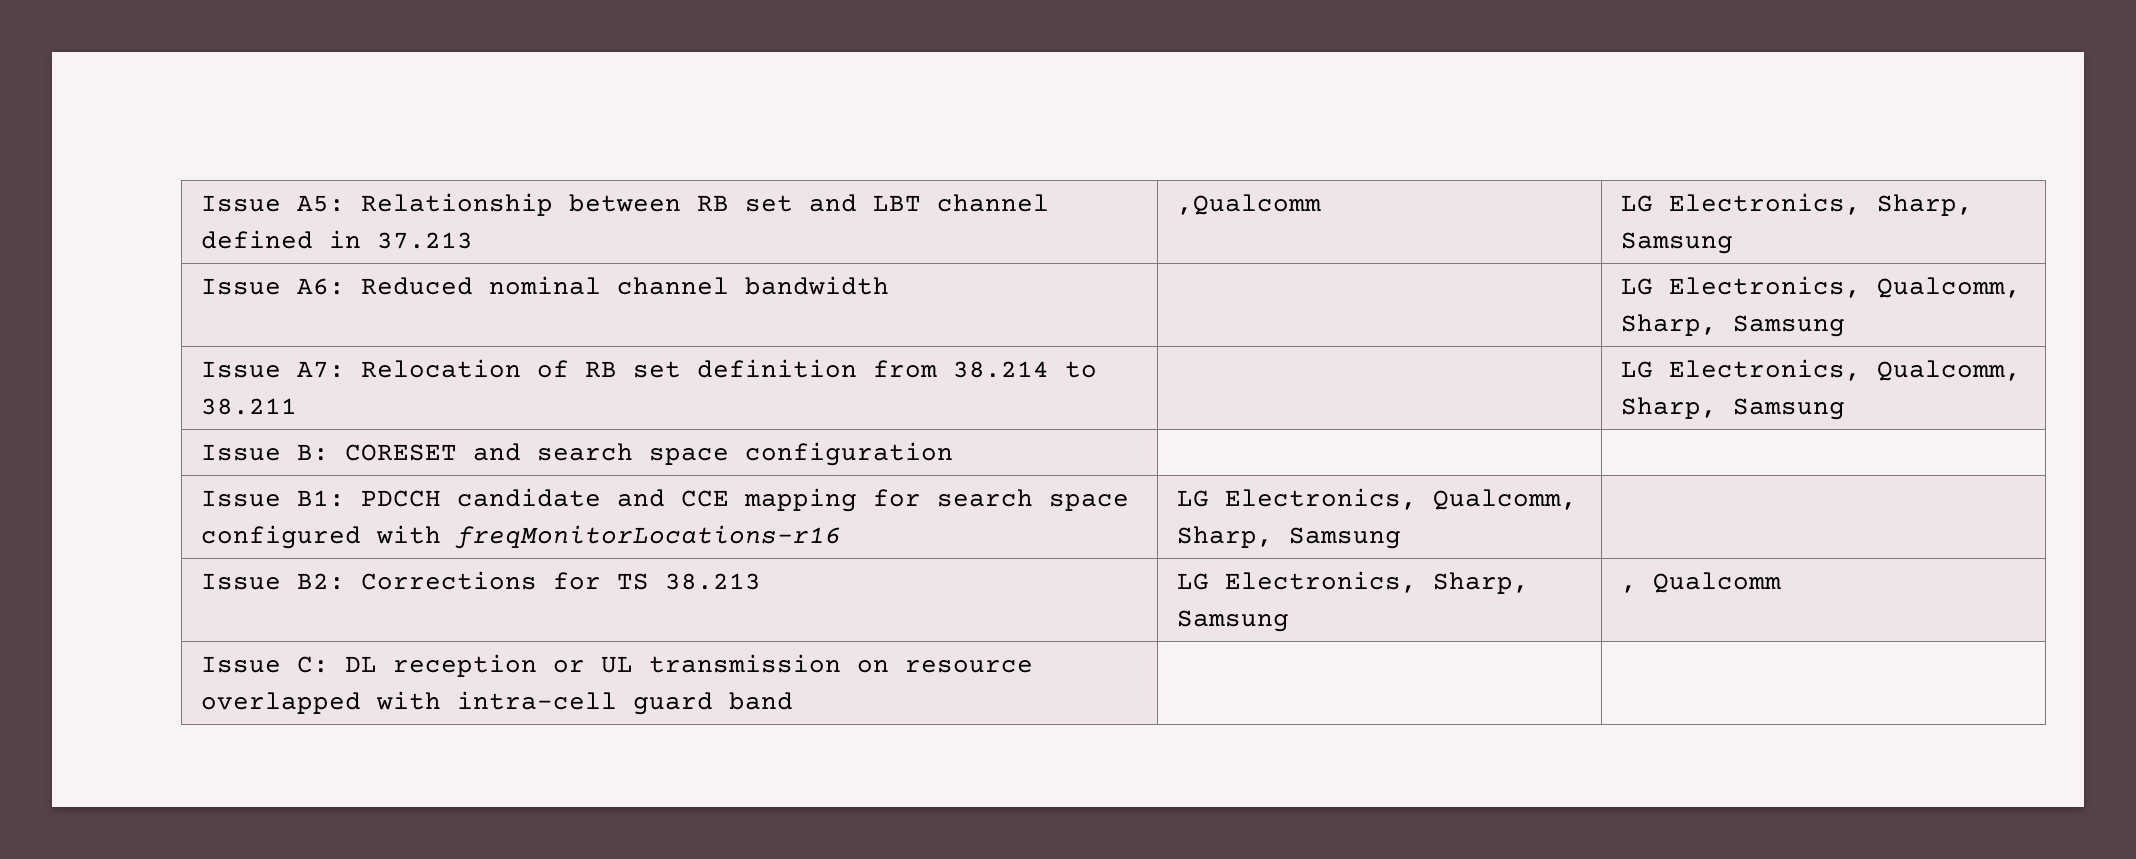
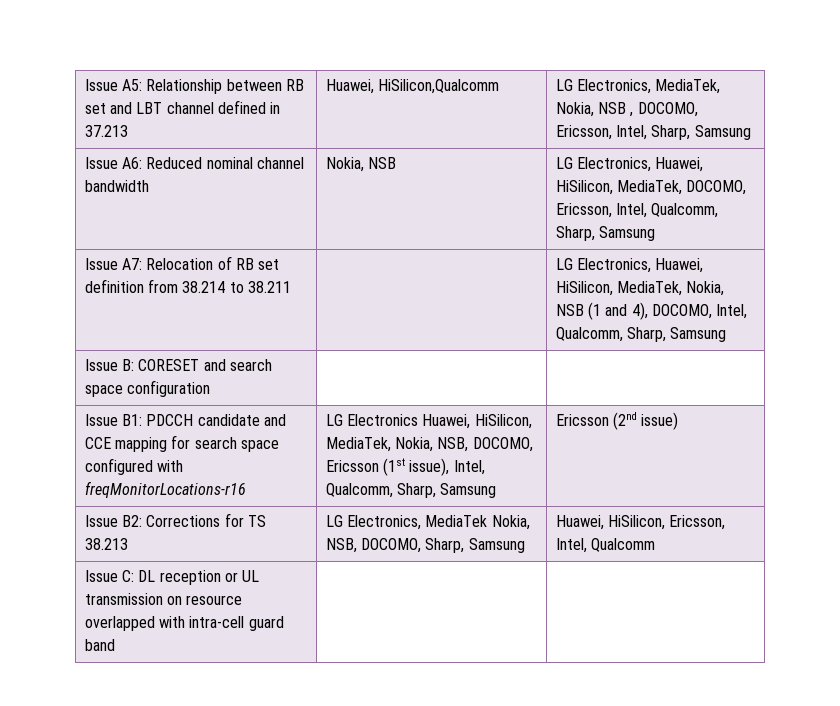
- Issue A5: Relationship between RB set and LBT channel defined in 37.213 | ,Qualcomm | LG Electronics, Sharp, Samsung
+ Issue A5: Relationship between RB set and LBT channel defined in 37.213 | Huawei, HiSilicon,Qualcomm | LG Electronics, MediaTek, Nokia, NSB , DOCOMO, Ericsson, Intel, Sharp, Samsung
- Issue A6: Reduced nominal channel bandwidth | | LG Electronics, Qualcomm, Sharp, Samsung
+ Issue A6: Reduced nominal channel bandwidth | Nokia, NSB | LG Electronics, Huawei, HiSilicon, MediaTek, DOCOMO, Ericsson, Intel, Qualcomm, Sharp, Samsung
- Issue A7: Relocation of RB set definition from 38.214 to 38.211 | | LG Electronics, Qualcomm, Sharp, Samsung
+ Issue A7: Relocation of RB set definition from 38.214 to 38.211 | | LG Electronics, Huawei, HiSilicon, MediaTek, Nokia, NSB (1 and 4), DOCOMO, Intel, Qualcomm, Sharp, Samsung
- Issue B1: PDCCH candidate and CCE mapping for search space configured with freqMonitorLocations-r16 | LG Electronics, Qualcomm, Sharp, Samsung |
+ Issue B1: PDCCH candidate and CCE mapping for search space configured with freqMonitorLocations-r16 | LG Electronics Huawei, HiSilicon, MediaTek, Nokia, NSB, DOCOMO, Ericsson (1st issue), Intel, Qualcomm, Sharp, Samsung | Ericsson (2nd issue)
- Issue B2: Corrections for TS 38.213 | LG Electronics, Sharp, Samsung | , Qualcomm
+ Issue B2: Corrections for TS 38.213 | LG Electronics, MediaTek Nokia, NSB, DOCOMO, Sharp, Samsung | Huawei, HiSilicon, Ericsson, Intel, Qualcomm

